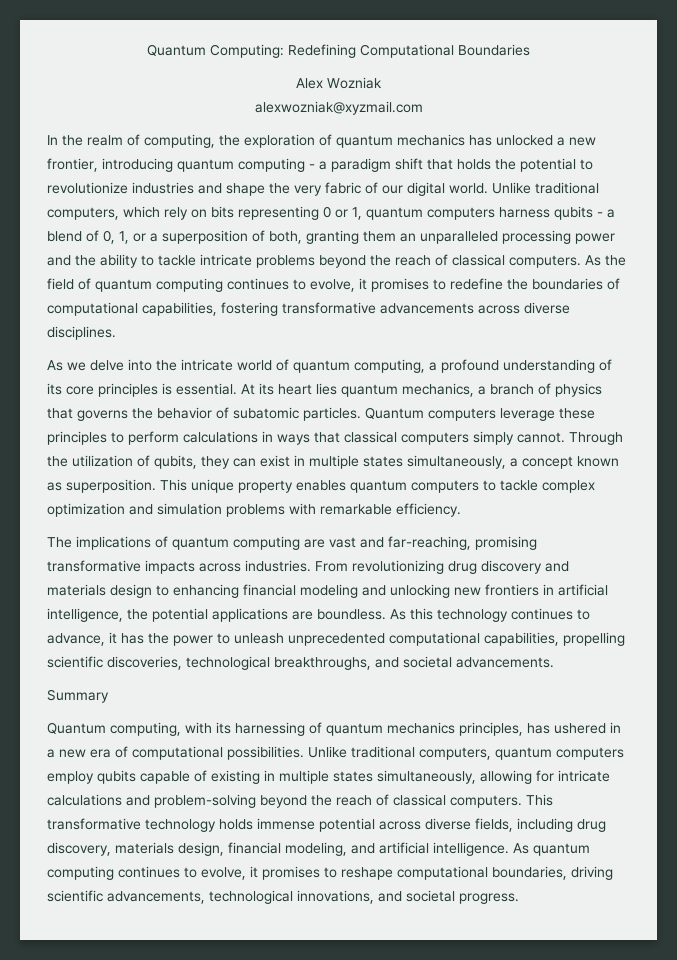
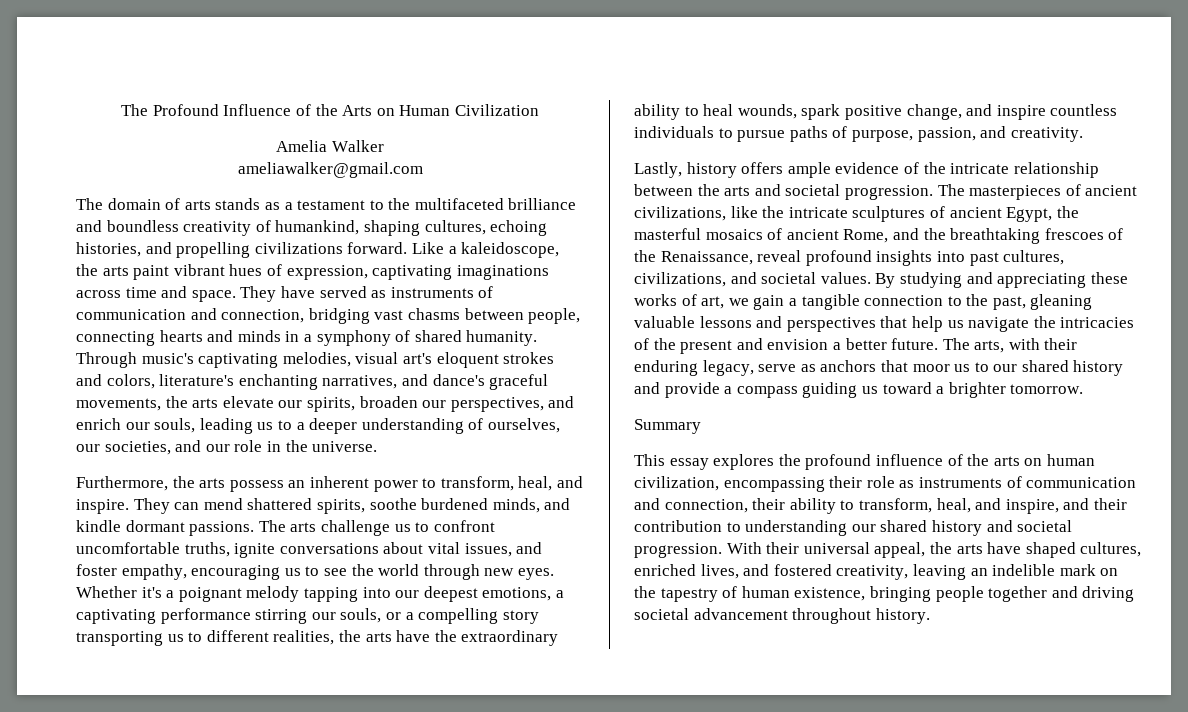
- Quantum Computing: Redefining Computational Boundaries
- Alex Wozniak
- alexwozniak@xyzmail.com
- In the realm of computing, the exploration of quantum mechanics has unlocked a new frontier, introducing quantum computing - a paradigm shift that holds the potential to revolutionize industries and shape the very fabric of our digital world. Unlike traditional computers, which rely on bits representing 0 or 1, quantum computers harness qubits - a blend of 0, 1, or a superposition of both, granting them an unparalleled processing power and the ability to tackle intricate problems beyond the reach of classical computers. As the field of quantum computing continues to evolve, it promises to redefine the boundaries of computational capabilities, fostering transformative advancements across diverse disciplines.
- As we delve into the intricate world of quantum computing, a profound understanding of its core principles is essential. At its heart lies quantum mechanics, a branch of physics that governs the behavior of subatomic particles. Quantum computers leverage these principles to perform calculations in ways that classical computers simply cannot. Through the utilization of qubits, they can exist in multiple states simultaneously, a concept known as superposition. This unique property enables quantum computers to tackle complex optimization and simulation problems with remarkable efficiency.
- The implications of quantum computing are vast and far-reaching, promising transformative impacts across industries. From revolutionizing drug discovery and materials design to enhancing financial modeling and unlocking new frontiers in artificial intelligence, the potential applications are boundless. As this technology continues to advance, it has the power to unleash unprecedented computational capabilities, propelling scientific discoveries, technological breakthroughs, and societal advancements.
+ The Profound Influence of the Arts on Human Civilization
+ Amelia Walker
+ ameliawalker@gmail.com
+ The domain of arts stands as a testament to the multifaceted brilliance and boundless creativity of humankind, shaping cultures, echoing histories, and propelling civilizations forward. Like a kaleidoscope, the arts paint vibrant hues of expression, captivating imaginations across time and space. They have served as instruments of communication and connection, bridging vast chasms between people, connecting hearts and minds in a symphony of shared humanity. Through music's captivating melodies, visual art's eloquent strokes and colors, literature's enchanting narratives, and dance's graceful movements, the arts elevate our spirits, broaden our perspectives, and enrich our souls, leading us to a deeper understanding of ourselves, our societies, and our role in the universe.
+ Furthermore, the arts possess an inherent power to transform, heal, and inspire. They can mend shattered spirits, soothe burdened minds, and kindle dormant passions. The arts challenge us to confront uncomfortable truths, ignite conversations about vital issues, and foster empathy, encouraging us to see the world through new eyes. Whether it's a poignant melody tapping into our deepest emotions, a captivating performance stirring our souls, or a compelling story transporting us to different realities, the arts have the extraordinary ability to heal wounds, spark positive change, and inspire countless individuals to pursue paths of purpose, passion, and creativity.
+ Lastly, history offers ample evidence of the intricate relationship between the arts and societal progression. The masterpieces of ancient civilizations, like the intricate sculptures of ancient Egypt, the masterful mosaics of ancient Rome, and the breathtaking frescoes of the Renaissance, reveal profound insights into past cultures, civilizations, and societal values. By studying and appreciating these works of art, we gain a tangible connection to the past, gleaning valuable lessons and perspectives that help us navigate the intricacies of the present and envision a better future. The arts, with their enduring legacy, serve as anchors that moor us to our shared history and provide a compass guiding us toward a brighter tomorrow.
  Summary
- Quantum computing, with its harnessing of quantum mechanics principles, has ushered in a new era of computational possibilities. Unlike traditional computers, quantum computers employ qubits capable of existing in multiple states simultaneously, allowing for intricate calculations and problem-solving beyond the reach of classical computers. This transformative technology holds immense potential across diverse fields, including drug discovery, materials design, financial modeling, and artificial intelligence. As quantum computing continues to evolve, it promises to reshape computational boundaries, driving scientific advancements, technological innovations, and societal progress.
+ This essay explores the profound influence of the arts on human civilization, encompassing their role as instruments of communication and connection, their ability to transform, heal, and inspire, and their contribution to understanding our shared history and societal progression. With their universal appeal, the arts have shaped cultures, enriched lives, and fostered creativity, leaving an indelible mark on the tapestry of human existence, bringing people together and driving societal advancement throughout history.

